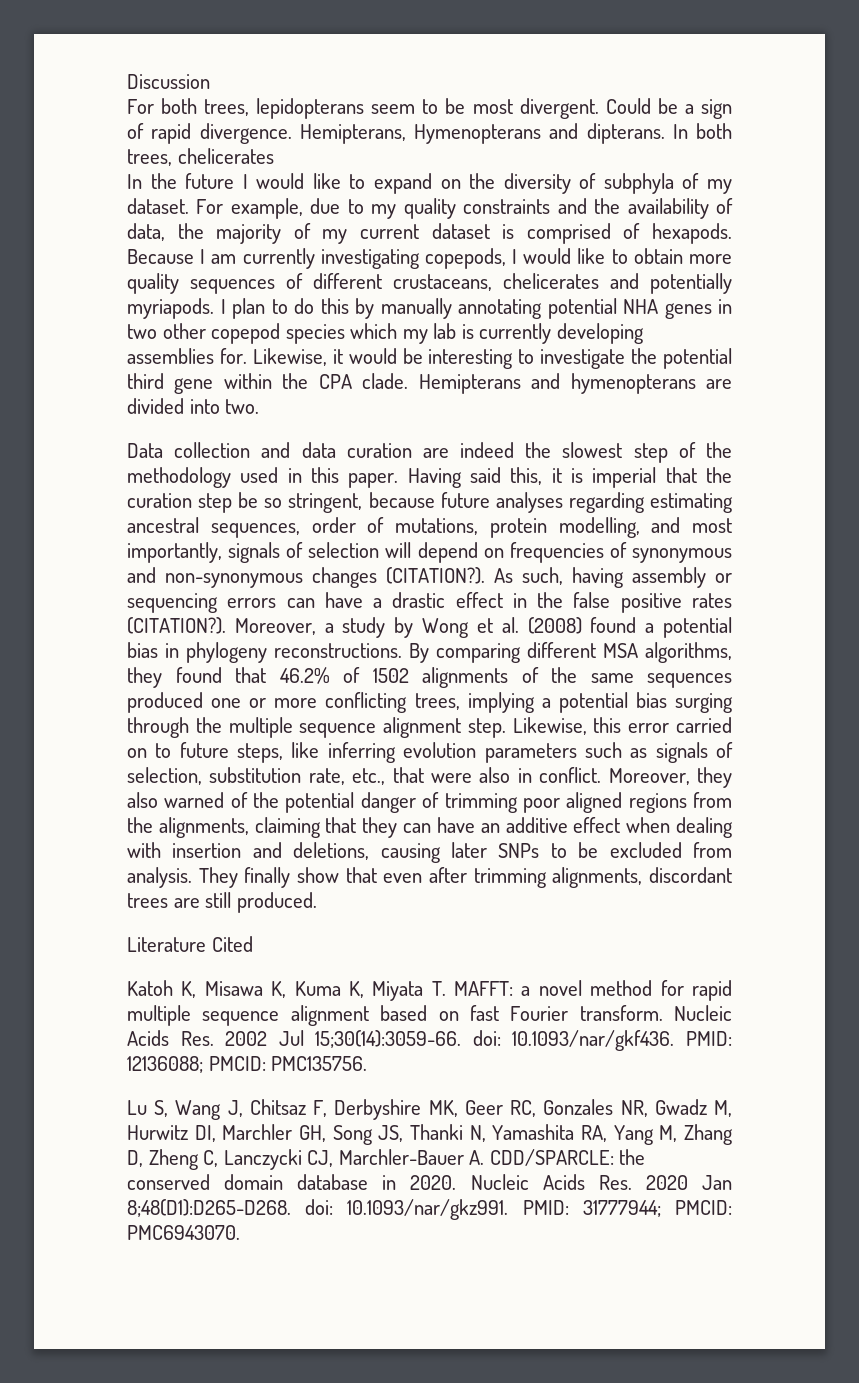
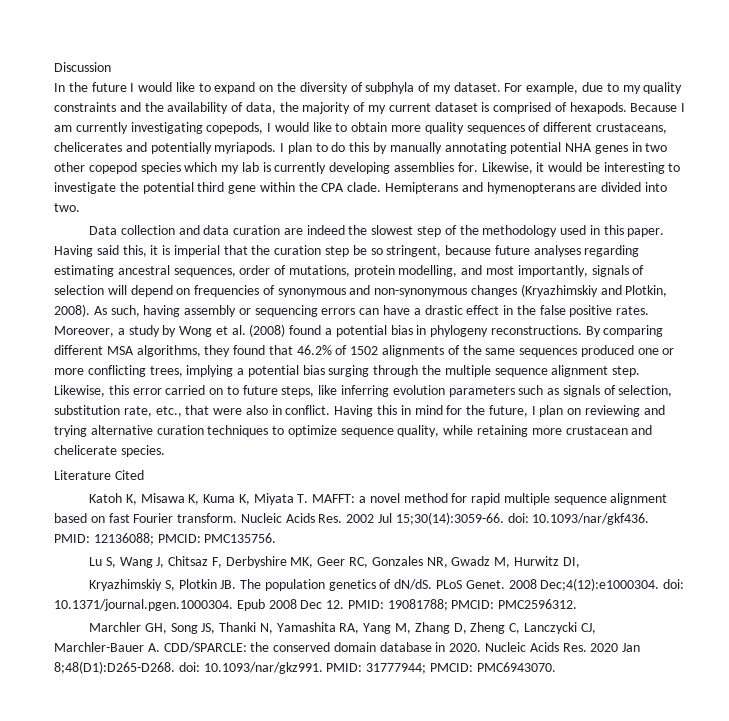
- For both trees, lepidopterans seem to be most divergent. Could be a sign of rapid divergence. Hemipterans, Hymenopterans and dipterans. In both trees, chelicerates
- Having said this, it is imperial that the curation step be so stringent, because future analyses regarding estimating ancestral sequences, order of mutations, protein modelling, and most importantly, signals of selection will depend on frequencies of synonymous and non-synonymous changes (CITATION?).
+ Having said this, it is imperial that the curation step be so stringent, because future analyses regarding estimating ancestral sequences, order of mutations, protein modelling, and most importantly, signals of selection will depend on frequencies of synonymous and non-synonymous changes (Kryazhimskiy and Plotkin, 2008).
- As such, having assembly or sequencing errors can have a drastic effect in the false positive rates (CITATION?).
+ As such, having assembly or sequencing errors can have a drastic effect in the false positive rates.
- Moreover, they also warned of the potential danger of trimming poor aligned regions from the alignments, claiming that they can have an additive effect when dealing with insertion and deletions, causing later SNPs to be excluded from analysis. They finally show that even after trimming alignments, discordant trees are still produced.
+ Having this in mind for the future, I plan on reviewing and trying alternative curation techniques to optimize sequence quality, while retaining more crustacean and chelicerate species.
- Lu S, Wang J, Chitsaz F, Derbyshire MK, Geer RC, Gonzales NR, Gwadz M, Hurwitz DI, Marchler GH, Song JS, Thanki N, Yamashita RA, Yang M, Zhang D, Zheng C, Lanczycki CJ, Marchler-Bauer A. CDD/SPARCLE: the conserved domain database in 2020.
+ Lu S, Wang J, Chitsaz F, Derbyshire MK, Geer RC, Gonzales NR, Gwadz M, Hurwitz DI,
+ Kryazhimskiy S, Plotkin JB. The population genetics of dN/dS. PLoS Genet. 2008 Dec;4(12):e1000304. doi: 10.1371/journal.pgen.1000304. Epub 2008 Dec 12. PMID: 19081788; PMCID: PMC2596312.
+ Marchler GH, Song JS, Thanki N, Yamashita RA, Yang M, Zhang D, Zheng C, Lanczycki CJ, Marchler-Bauer A. CDD/SPARCLE: the conserved domain database in 2020.

